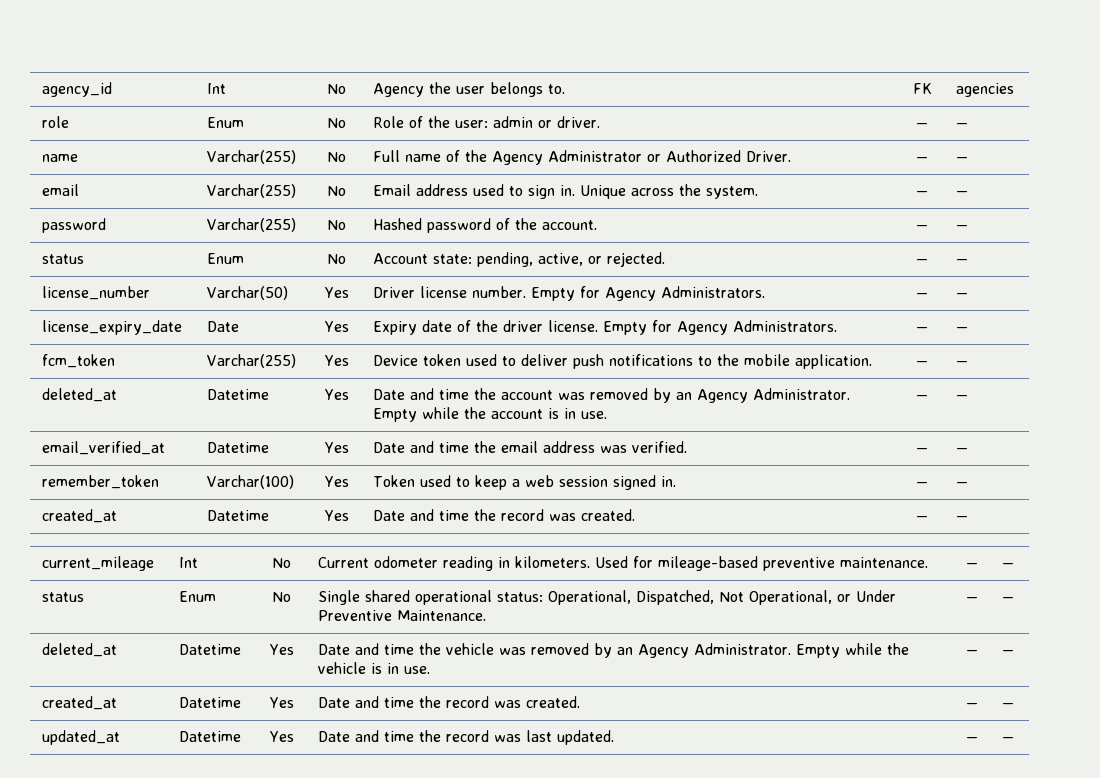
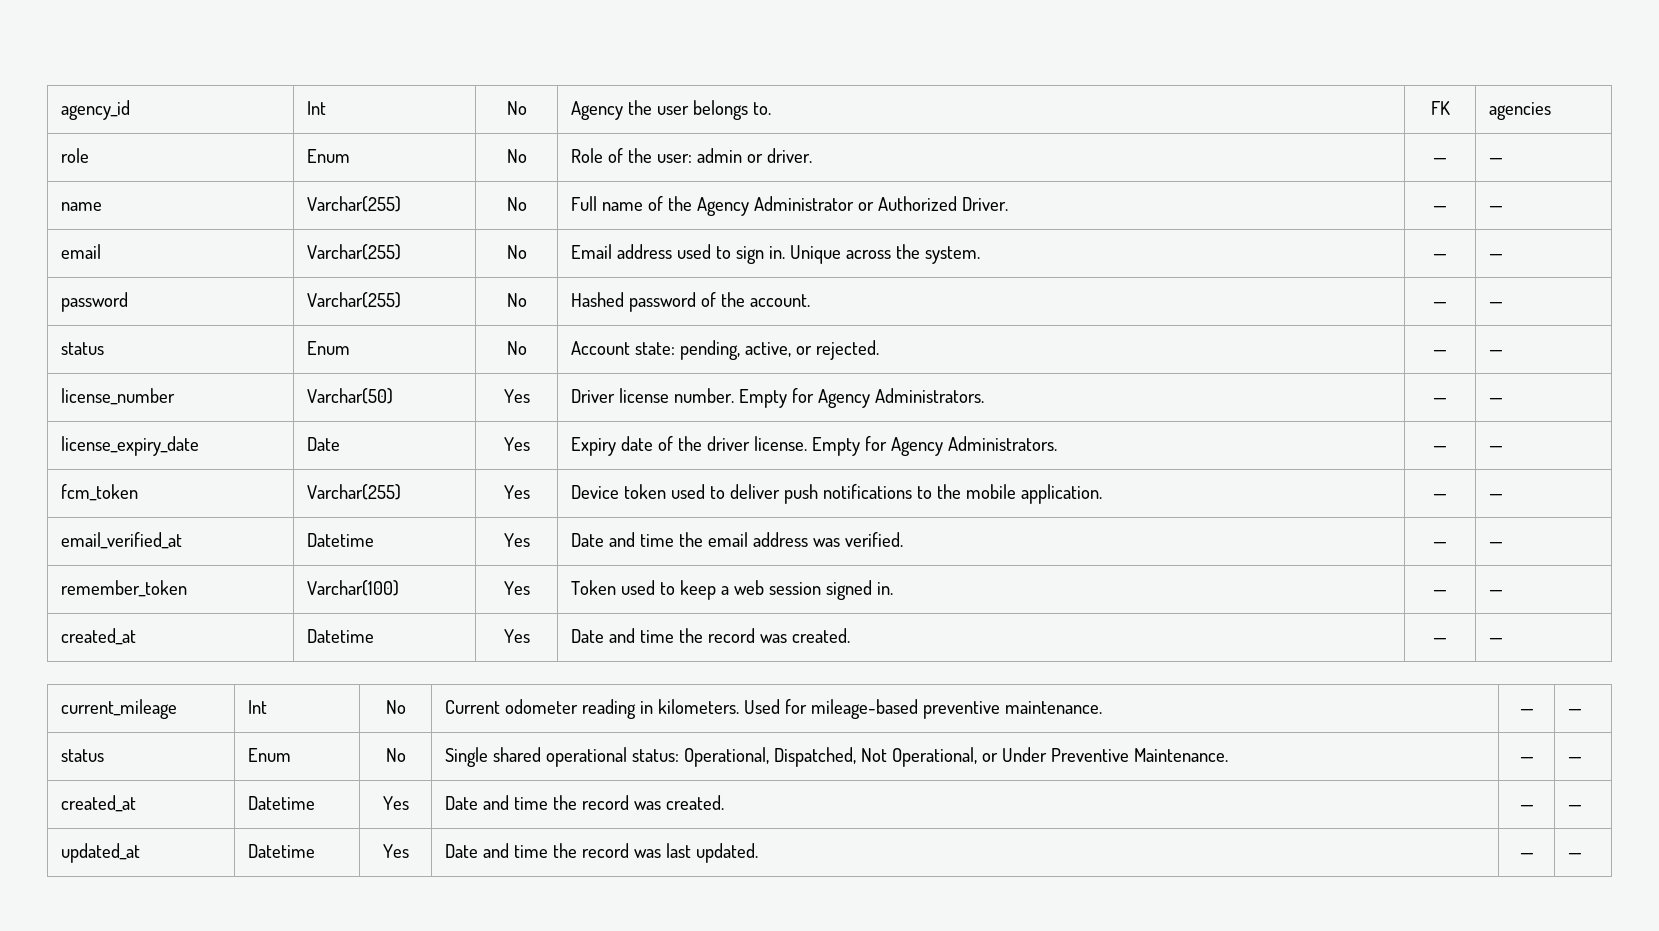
- deleted_at | Datetime | Yes | Date and time the account was removed by an Agency Administrator. Empty while the account is in use. | — | —
- deleted_at | Datetime | Yes | Date and time the vehicle was removed by an Agency Administrator. Empty while the vehicle is in use. | — | —

